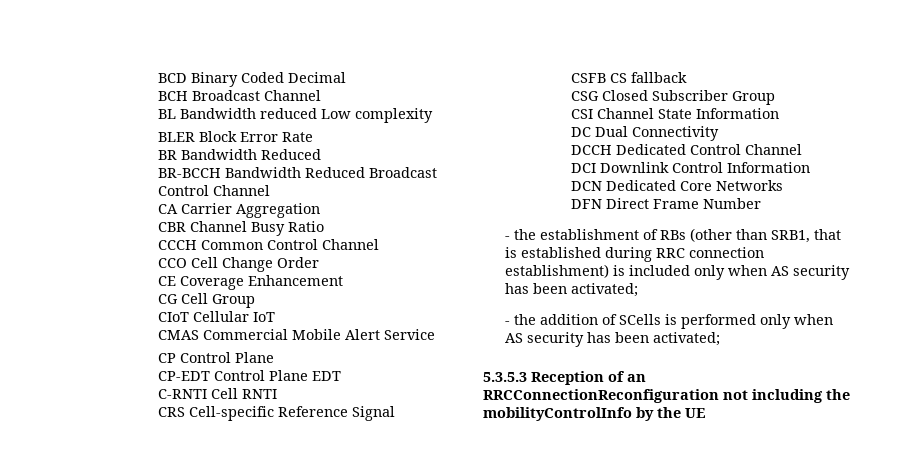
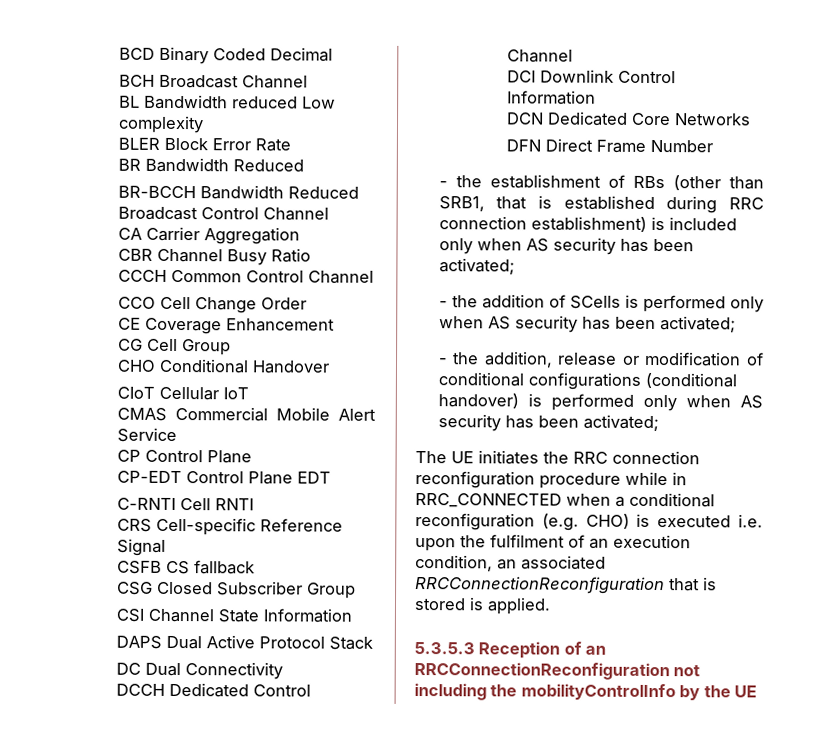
+ CHO Conditional Handover
+ DAPS Dual Active Protocol Stack
+ - the addition, release or modification of conditional configurations (conditional handover) is performed only when AS security has been activated;
+ The UE initiates the RRC connection reconfiguration procedure while in RRC_CONNECTED when a conditional reconfiguration (e.g. CHO) is executed i.e. upon the fulfilment of an execution condition, an associated RRCConnectionReconfiguration that is stored is applied.

